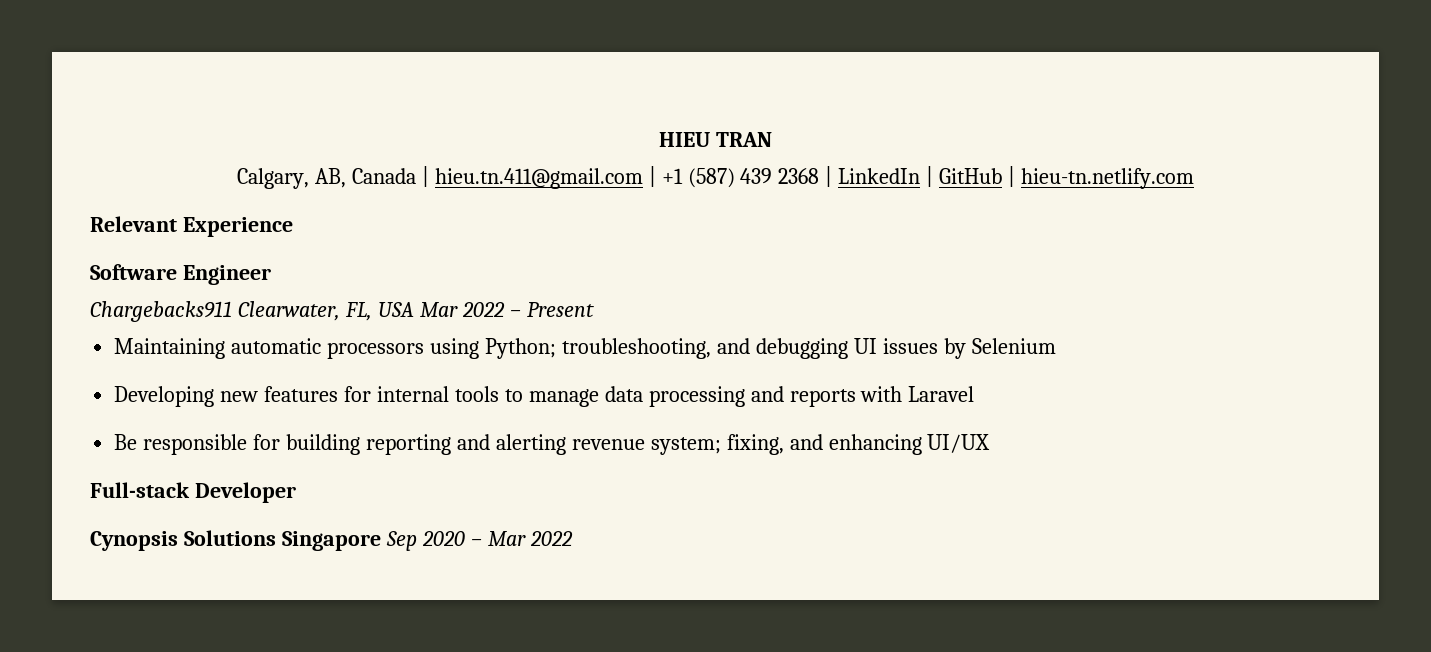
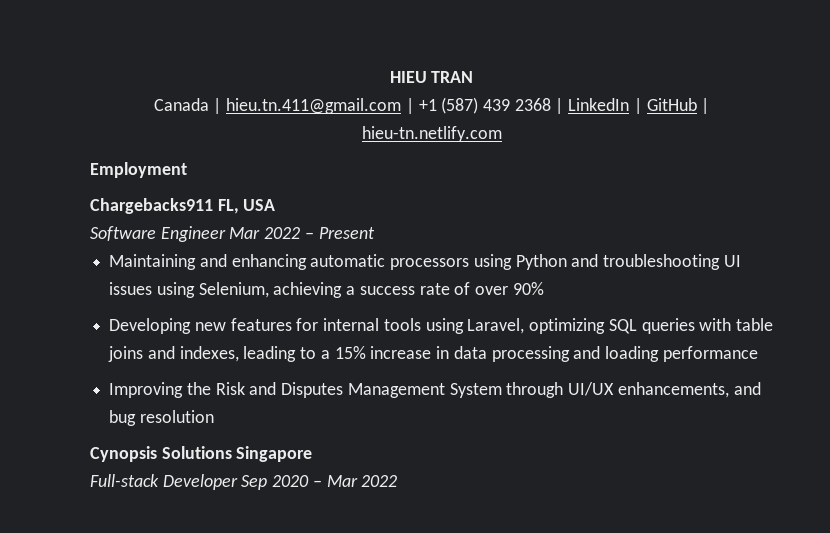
- Calgary, AB, Canada | hieu.tn.411@gmail.com | +1 (587) 439 2368 | LinkedIn | GitHub | hieu-tn.netlify.com
+ Canada | hieu.tn.411@gmail.com | +1 (587) 439 2368 | LinkedIn | GitHub | hieu-tn.netlify.com
- Relevant Experience
- Software Engineer
- Chargebacks911 Clearwater, FL, USA Mar 2022 – Present
+ Employment
+ Chargebacks911 FL, USA
+ Software Engineer Mar 2022 – Present
- Maintaining automatic processors using Python; troubleshooting, and debugging UI issues by Selenium
+ Maintaining and enhancing automatic processors using Python and troubleshooting UI issues using Selenium, achieving a success rate of over 90%
- Developing new features for internal tools to manage data processing and reports with Laravel
- Be responsible for building reporting and alerting revenue system; fixing, and enhancing UI/UX
- Full-stack Developer
+ Developing new features for internal tools using Laravel, optimizing SQL queries with table joins and indexes, leading to a 15% increase in data processing and loading performance
+ Improving the Risk and Disputes Management System through UI/UX enhancements, and bug resolution
- Cynopsis Solutions Singapore Sep 2020 – Mar 2022
+ Cynopsis Solutions Singapore
+ Full-stack Developer Sep 2020 – Mar 2022

